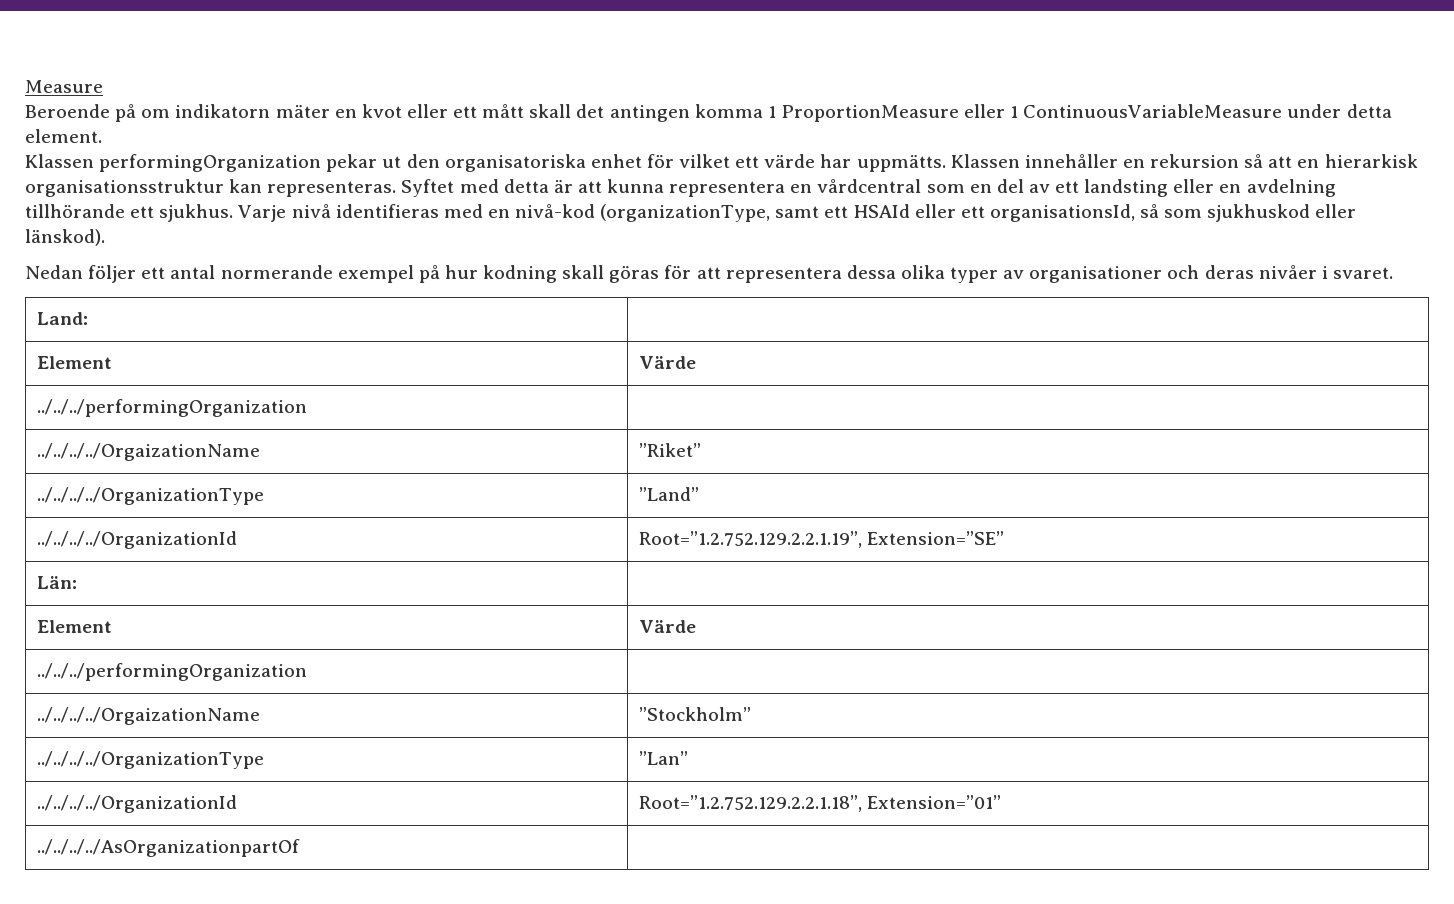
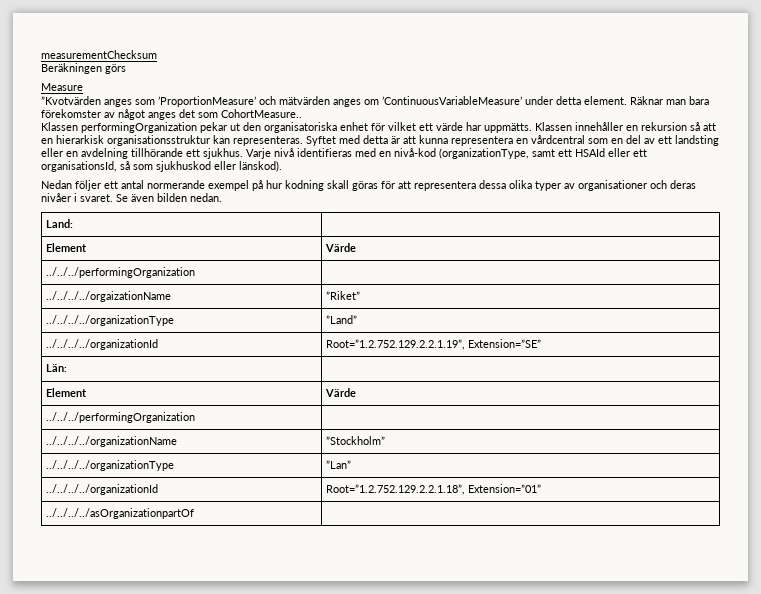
+ measurementChecksum
+ Beräkningen görs
  Measure
- Beroende på om indikatorn mäter en kvot eller ett mått skall det antingen komma 1 ProportionMeasure eller 1 ContinuousVariableMeasure under detta element.
+ ”Kvotvärden anges som ’ProportionMeasure’ och mätvärden anges om ’ContinuousVariableMeasure’ under detta element. Räknar man bara förekomster av något anges det som CohortMeasure..
+ Se även bilden nedan.
- ../../../../OrgaizationName | ”Riket”
+ ../../../../orgaizationName | ”Riket”
- ../../../../OrganizationType | ”Land”
+ ../../../../organizationType | ”Land”
- ../../../../OrganizationId | Root=”1.2.752.129.2.2.1.19”, Extension=”SE”
+ ../../../../organizationId | Root=”1.2.752.129.2.2.1.19”, Extension=”SE”
- ../../../../OrgaizationName | ”Stockholm”
+ ../../../../organizationName | ”Stockholm”
- ../../../../OrganizationType | ”Lan”
+ ../../../../organizationType | ”Lan”
- ../../../../OrganizationId | Root=”1.2.752.129.2.2.1.18”, Extension=”01”
+ ../../../../organizationId | Root=”1.2.752.129.2.2.1.18”, Extension=”01”
- ../../../../AsOrganizationpartOf |
+ ../../../../asOrganizationpartOf |

